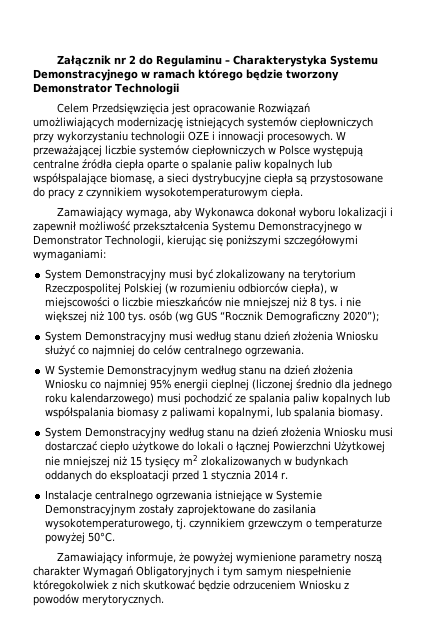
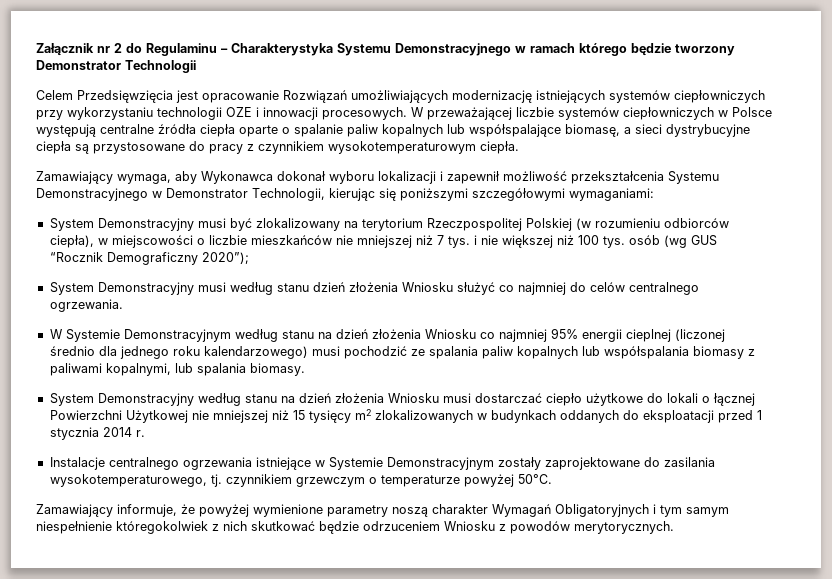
- System Demonstracyjny musi być zlokalizowany na terytorium Rzeczpospolitej Polskiej (w rozumieniu odbiorców ciepła), w miejscowości o liczbie mieszkańców nie mniejszej niż 8 tys. i nie większej niż 100 tys. osób (wg GUS “Rocznik Demograficzny 2020”);
+ System Demonstracyjny musi być zlokalizowany na terytorium Rzeczpospolitej Polskiej (w rozumieniu odbiorców ciepła), w miejscowości o liczbie mieszkańców nie mniejszej niż 7 tys. i nie większej niż 100 tys. osób (wg GUS “Rocznik Demograficzny 2020”);

